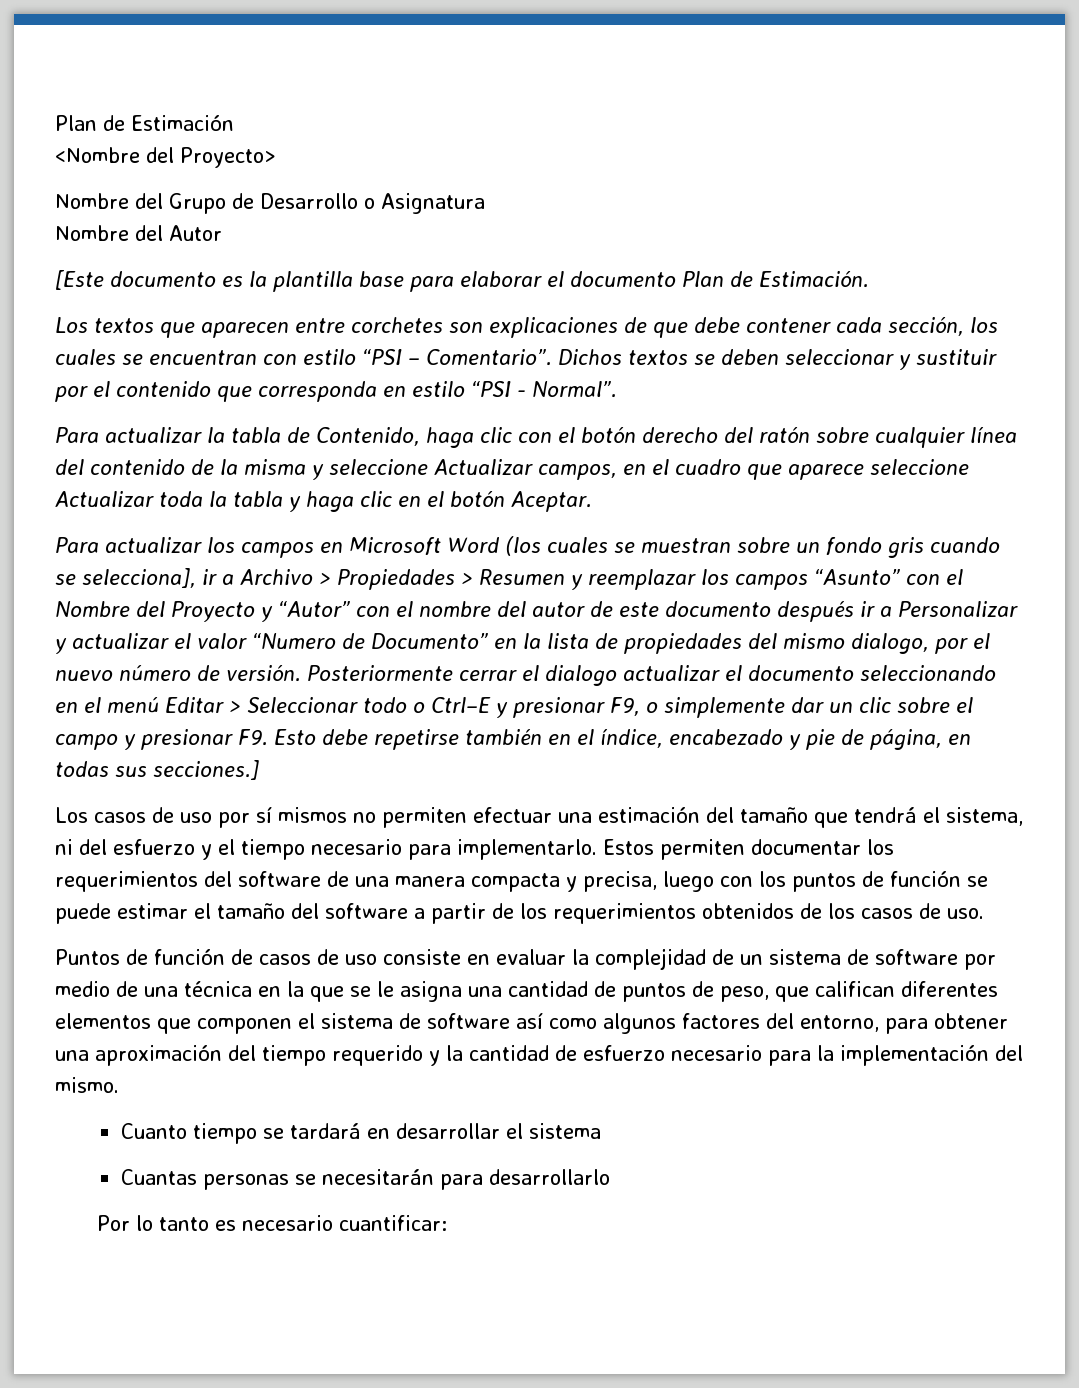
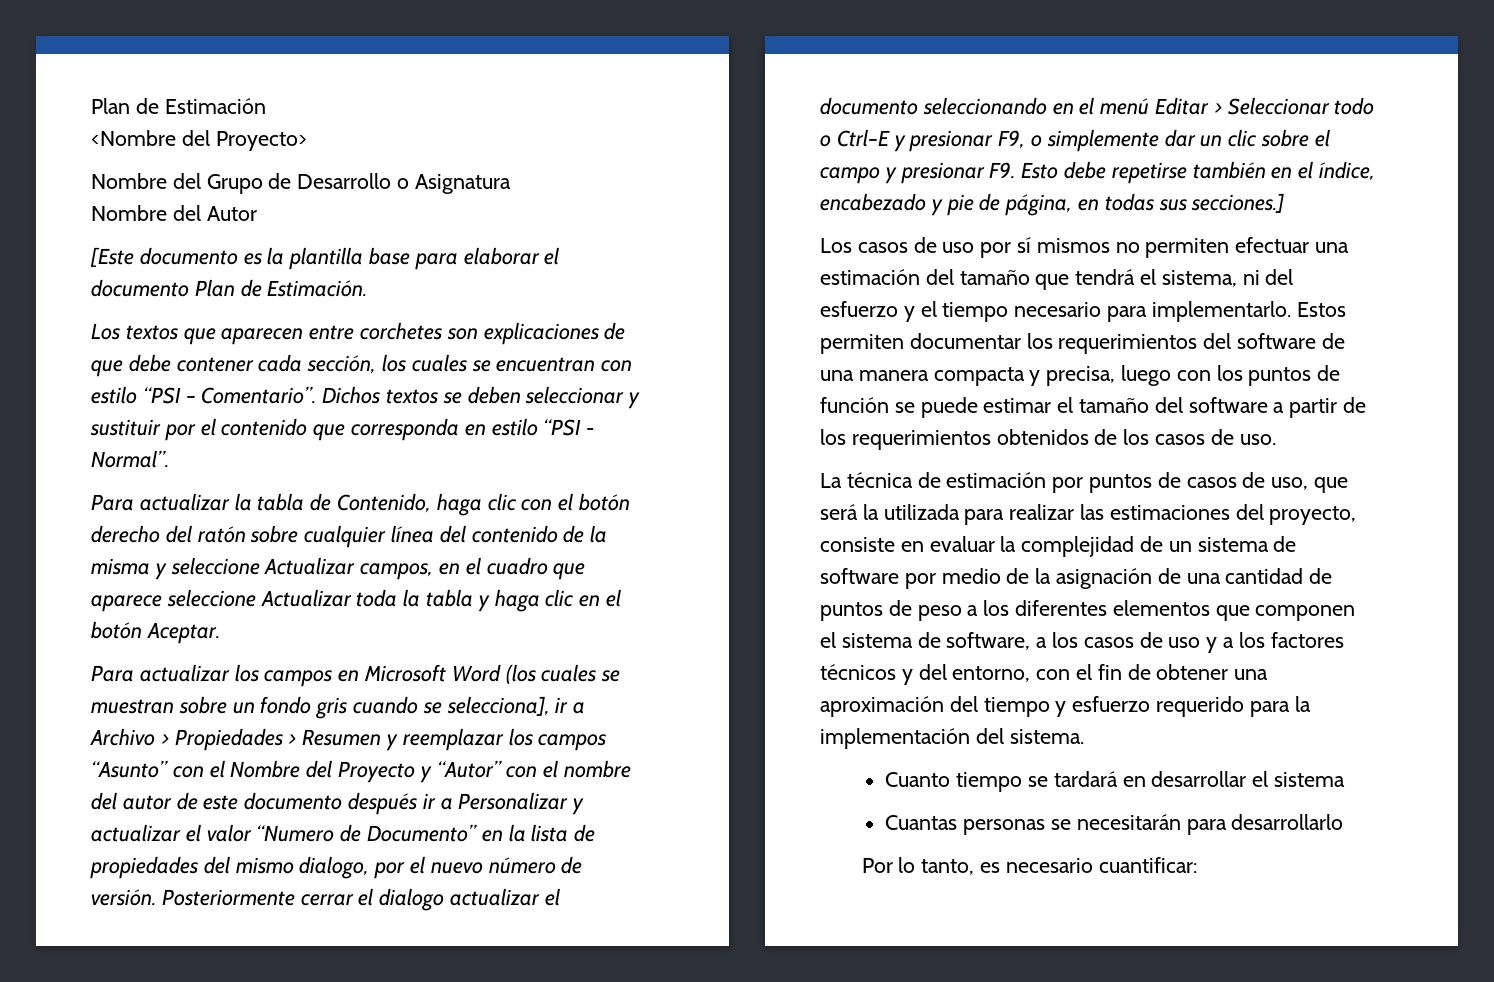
- Puntos de función de casos de uso consiste en evaluar la complejidad de un sistema de software por medio de una técnica en la que se le asigna una cantidad de puntos de peso, que califican diferentes elementos que componen el sistema de software así como algunos factores del entorno, para obtener una aproximación del tiempo requerido y la cantidad de esfuerzo necesario para la implementación del mismo.
+ La técnica de estimación por puntos de casos de uso, que será la utilizada para realizar las estimaciones del proyecto, consiste en evaluar la complejidad de un sistema de software por medio de la asignación de una cantidad de puntos de peso a los diferentes elementos que componen el sistema de software, a los casos de uso y a los factores técnicos y del entorno, con el fin de obtener una aproximación del tiempo y esfuerzo requerido para la implementación del sistema.
- Por lo tanto es necesario cuantificar:
+ Por lo tanto, es necesario cuantificar:

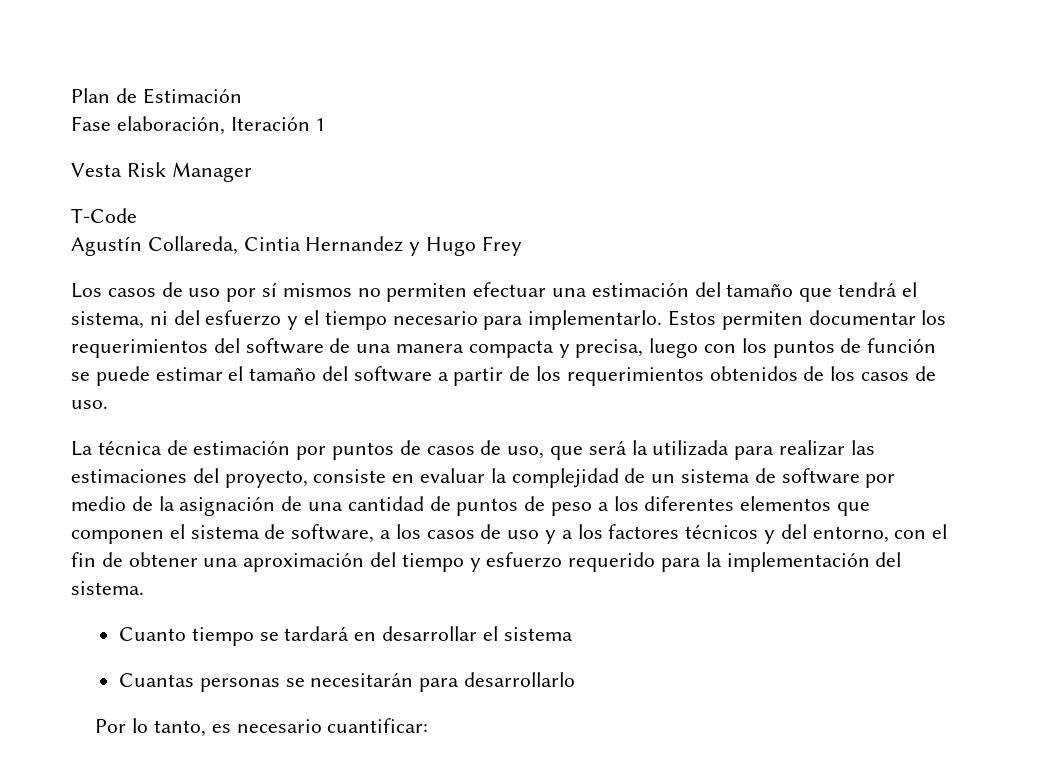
- <Nombre del Proyecto>
- Nombre del Grupo de Desarrollo o Asignatura
- Nombre del Autor
- [Este documento es la plantilla base para elaborar el documento Plan de Estimación.
- Los textos que aparecen entre corchetes son explicaciones de que debe contener cada sección, los cuales se encuentran con estilo “PSI – Comentario”. Dichos textos se deben seleccionar y sustituir por el contenido que corresponda en estilo “PSI - Normal”.
- Para actualizar la tabla de Contenido, haga clic con el botón derecho del ratón sobre cualquier línea del contenido de la misma y seleccione Actualizar campos, en el cuadro que aparece seleccione Actualizar toda la tabla y haga clic en el botón Aceptar.
- Para actualizar los campos en Microsoft Word (los cuales se muestran sobre un fondo gris cuando se selecciona], ir a Archivo > Propiedades > Resumen y reemplazar los campos “Asunto” con el Nombre del Proyecto y “Autor” con el nombre del autor de este documento después ir a Personalizar y actualizar el valor “Numero de Documento” en la lista de propiedades del mismo dialogo, por el nuevo número de versión. Posteriormente cerrar el dialogo actualizar el documento seleccionando en el menú Editar > Seleccionar todo o Ctrl–E y presionar F9, o simplemente dar un clic sobre el campo y presionar F9. Esto debe repetirse también en el índice, encabezado y pie de página, en todas sus secciones.]
+ Fase elaboración, Iteración 1
+ Vesta Risk Manager
+ T-Code
+ Agustín Collareda, Cintia Hernandez y Hugo Frey

